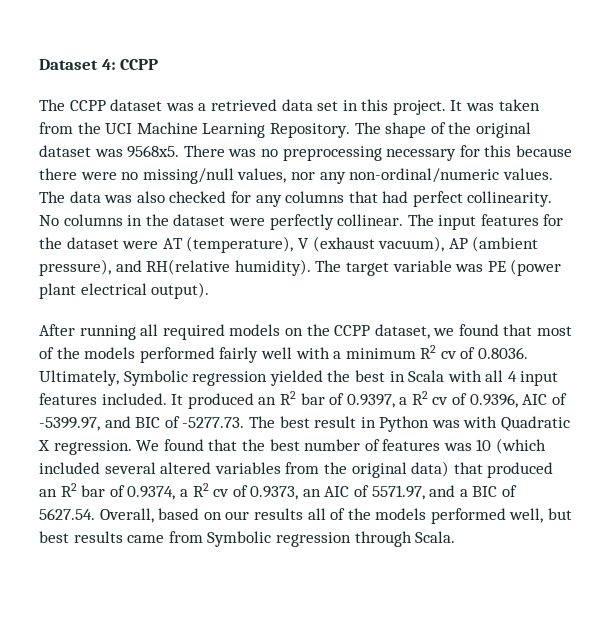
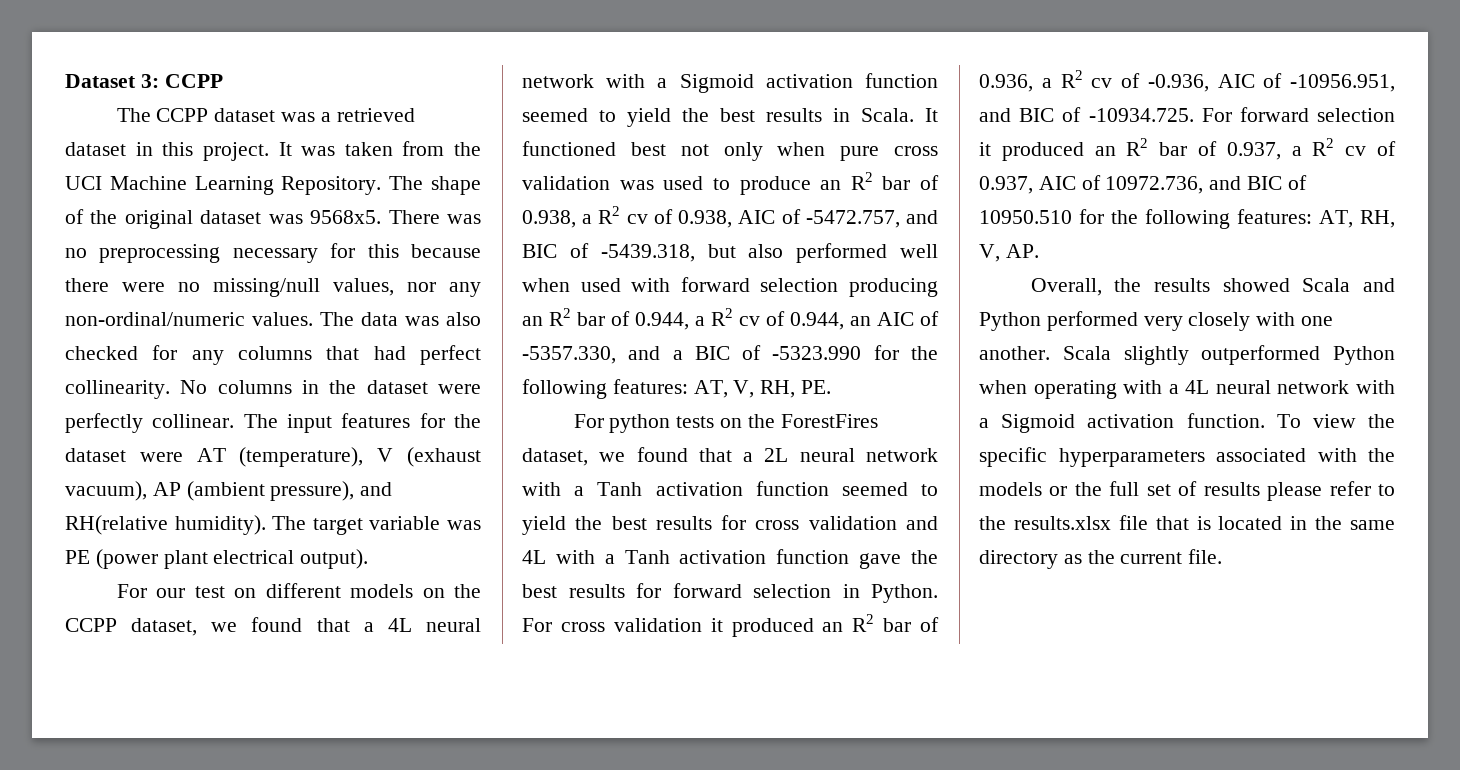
- Dataset 4: CCPP
+ Dataset 3: CCPP
- The CCPP dataset was a retrieved data set in this project.
+ The CCPP dataset was a retrieved dataset in this project.
- After running all required models on the CCPP dataset, we found that most of the models performed fairly well with a minimum R2 cv of 0.8036. Ultimately, Symbolic regression yielded the best in Scala with all 4 input features included. It produced an R2 bar of 0.9397, a R2 cv of 0.9396, AIC of -5399.97, and BIC of -5277.73. The best result in Python was with Quadratic X regression. We found that the best number of features was 10 (which included several altered variables from the original data) that produced an R2 bar of 0.9374, a R2 cv of 0.9373, an AIC of 5571.97, and a BIC of 5627.54. Overall, based on our results all of the models performed well, but best results came from Symbolic regression through Scala.
+ For our test on different models on the CCPP dataset, we found that a 4L neural network with a Sigmoid activation function seemed to yield the best results in Scala. It functioned best not only when pure cross validation was used to produce an R2 bar of 0.938, a R2 cv of 0.938, AIC of -5472.757, and BIC of -5439.318, but also performed well when used with forward selection producing an R2 bar of 0.944, a R2 cv of 0.944, an AIC of -5357.330, and a BIC of -5323.990 for the following features: AT, V, RH, PE.
+ For python tests on the ForestFires dataset, we found that a 2L neural network with a Tanh activation function seemed to yield the best results for cross validation and 4L with a Tanh activation function gave the best results for forward selection in Python. For cross validation it produced an R2 bar of 0.936, a R2 cv of -0.936, AIC of -10956.951, and BIC of -10934.725. For forward selection it produced an R2 bar of 0.937, a R2 cv of 0.937, AIC of 10972.736, and BIC of 10950.510 for the following features: AT, RH, V, AP.
+ Overall, the results showed Scala and Python performed very closely with one another. Scala slightly outperformed Python when operating with a 4L neural network with a Sigmoid activation function. To view the specific hyperparameters associated with the models or the full set of results please refer to the results.xlsx file that is located in the same directory as the current file.

